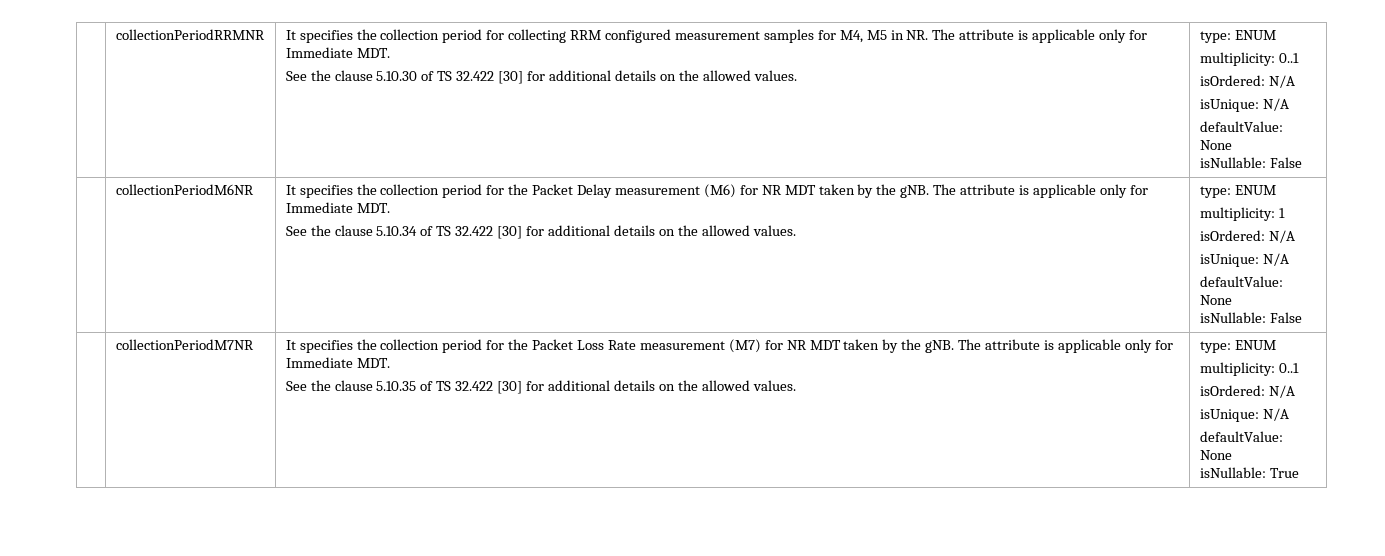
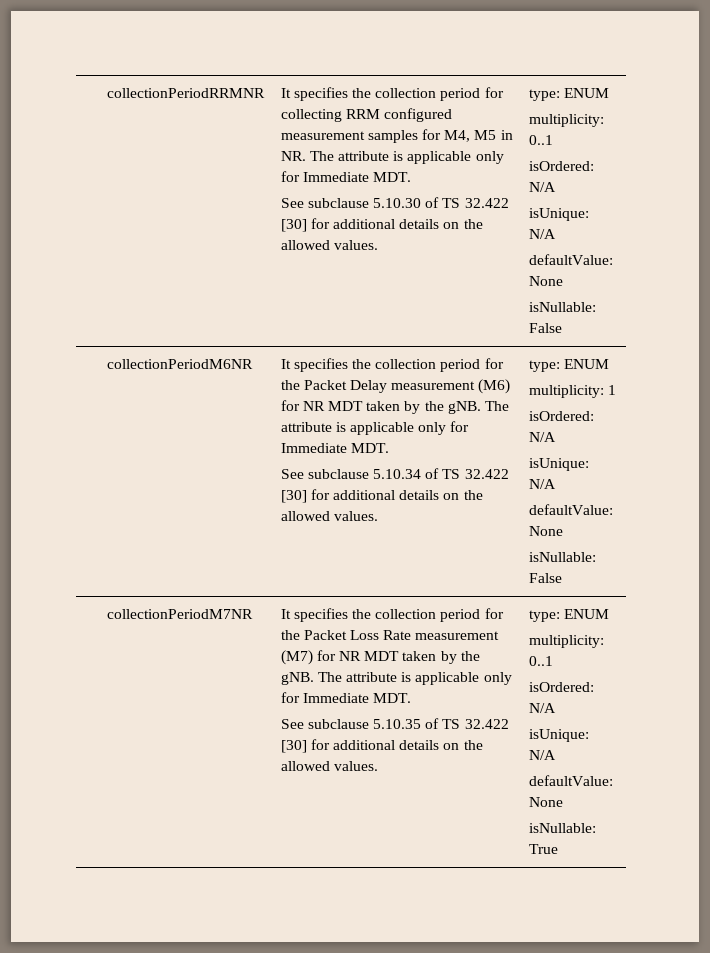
- See the clause 5.10.30 of TS 32.422 [30] for additional details on the allowed values.
+ See subclause 5.10.30 of TS 32.422 [30] for additional details on the allowed values.
- See the clause 5.10.34 of TS 32.422 [30] for additional details on the allowed values.
+ See subclause 5.10.34 of TS 32.422 [30] for additional details on the allowed values.
- See the clause 5.10.35 of TS 32.422 [30] for additional details on the allowed values.
+ See subclause 5.10.35 of TS 32.422 [30] for additional details on the allowed values.

